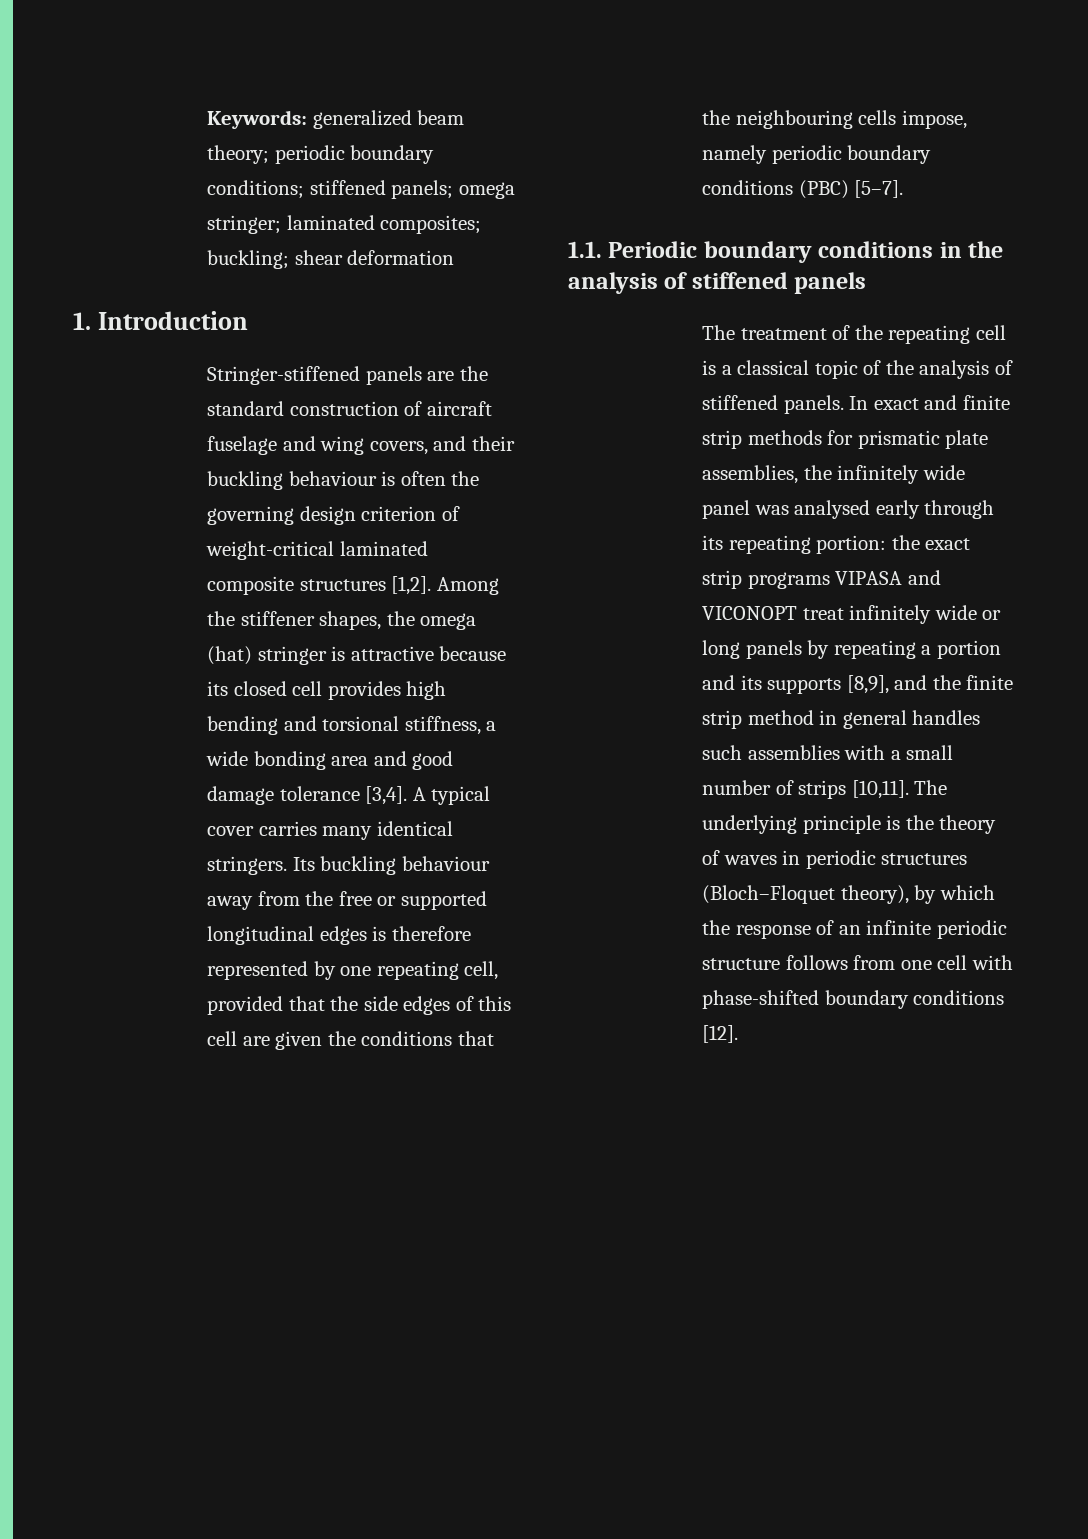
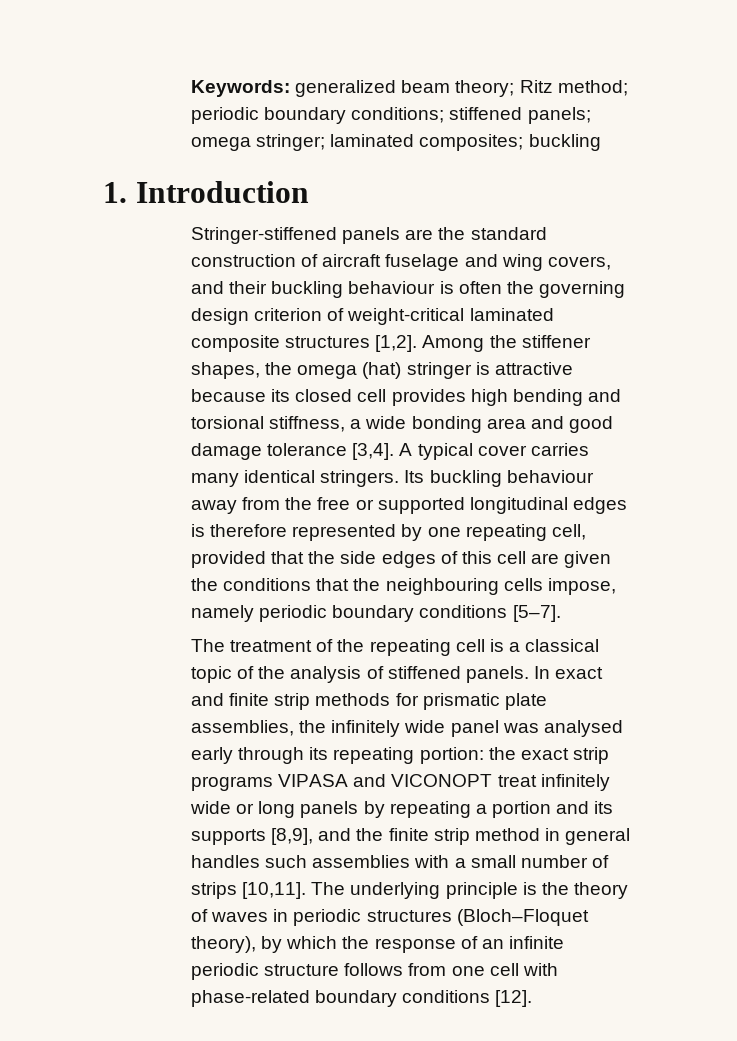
- Keywords: generalized beam theory; periodic boundary conditions; stiffened panels; omega stringer; laminated composites; buckling; shear deformation
+ Keywords: generalized beam theory; Ritz method; periodic boundary conditions; stiffened panels; omega stringer; laminated composites; buckling
- Its buckling behaviour away from the free or supported longitudinal edges is therefore represented by one repeating cell, provided that the side edges of this cell are given the conditions that the neighbouring cells impose, namely periodic boundary conditions (PBC) [5–7].
+ Its buckling behaviour away from the free or supported longitudinal edges is therefore represented by one repeating cell, provided that the side edges of this cell are given the conditions that the neighbouring cells impose, namely periodic boundary conditions [5–7].
- 1.1. Periodic boundary conditions in the analysis of stiffened panels
- The underlying principle is the theory of waves in periodic structures (Bloch–Floquet theory), by which the response of an infinite periodic structure follows from one cell with phase-shifted boundary conditions [12].
+ The underlying principle is the theory of waves in periodic structures (Bloch–Floquet theory), by which the response of an infinite periodic structure follows from one cell with phase-related boundary conditions [12].

